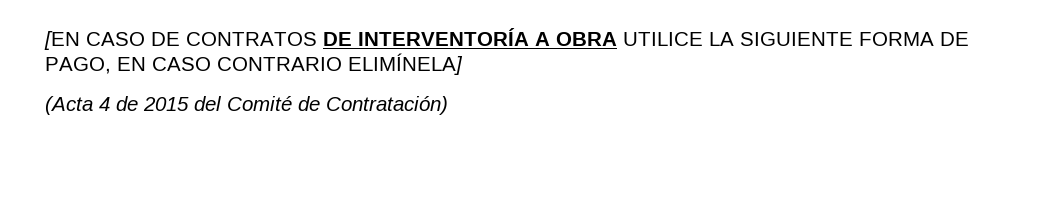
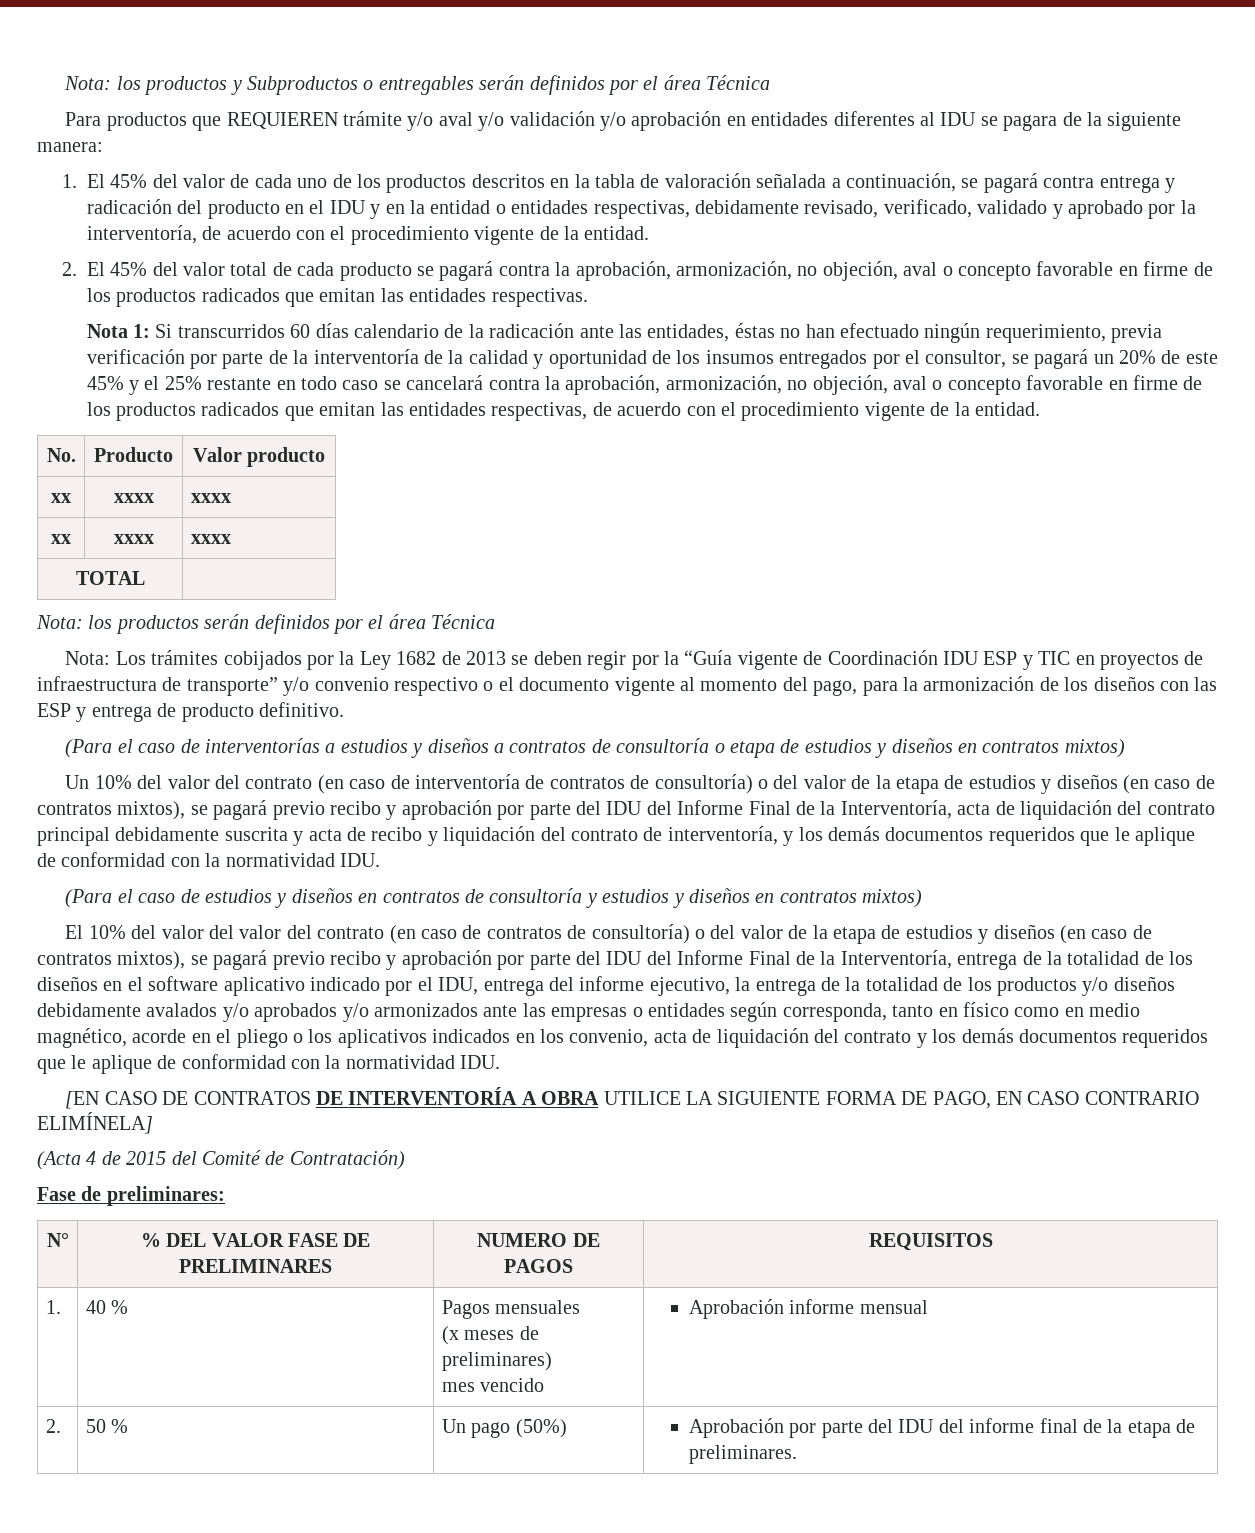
+ Nota: los productos y Subproductos o entregables serán definidos por el área Técnica
+ Para productos que REQUIEREN trámite y/o aval y/o validación y/o aprobación en entidades diferentes al IDU se pagara de la siguiente manera:
+ 1. El 45% del valor de cada uno de los productos descritos en la tabla de valoración señalada a continuación, se pagará contra entrega y radicación del producto en el IDU y en la entidad o entidades respectivas, debidamente revisado, verificado, validado y aprobado por la interventoría, de acuerdo con el procedimiento vigente de la entidad.
+ 2. El 45% del valor total de cada producto se pagará contra la aprobación, armonización, no objeción, aval o concepto favorable en firme de los productos radicados que emitan las entidades respectivas.
+ Nota 1: Si transcurridos 60 días calendario de la radicación ante las entidades, éstas no han efectuado ningún requerimiento, previa verificación por parte de la interventoría de la calidad y oportunidad de los insumos entregados por el consultor, se pagará un 20% de este 45% y el 25% restante en todo caso se cancelará contra la aprobación, armonización, no objeción, aval o concepto favorable en firme de los productos radicados que emitan las entidades respectivas, de acuerdo con el procedimiento vigente de la entidad.
+ No. | Producto | Valor producto
+ xx | xxxx | xxxx
+ xx | xxxx | xxxx
+ TOTAL |
+ Nota: los productos serán definidos por el área Técnica
+ Nota: Los trámites cobijados por la Ley 1682 de 2013 se deben regir por la “Guía vigente de Coordinación IDU ESP y TIC en proyectos de infraestructura de transporte” y/o convenio respectivo o el documento vigente al momento del pago, para la armonización de los diseños con las ESP y entrega de producto definitivo.
+ (Para el caso de interventorías a estudios y diseños a contratos de consultoría o etapa de estudios y diseños en contratos mixtos)
+ Un 10% del valor del contrato (en caso de interventoría de contratos de consultoría) o del valor de la etapa de estudios y diseños (en caso de contratos mixtos), se pagará previo recibo y aprobación por parte del IDU del Informe Final de la Interventoría, acta de liquidación del contrato principal debidamente suscrita y acta de recibo y liquidación del contrato de interventoría, y los demás documentos requeridos que le aplique de conformidad con la normatividad IDU.
+ (Para el caso de estudios y diseños en contratos de consultoría y estudios y diseños en contratos mixtos)
+ El 10% del valor del valor del contrato (en caso de contratos de consultoría) o del valor de la etapa de estudios y diseños (en caso de contratos mixtos), se pagará previo recibo y aprobación por parte del IDU del Informe Final de la Interventoría, entrega de la totalidad de los diseños en el software aplicativo indicado por el IDU, entrega del informe ejecutivo, la entrega de la totalidad de los productos y/o diseños debidamente avalados y/o aprobados y/o armonizados ante las empresas o entidades según corresponda, tanto en físico como en medio magnético, acorde en el pliego o los aplicativos indicados en los convenio, acta de liquidación del contrato y los demás documentos requeridos que le aplique de conformidad con la normatividad IDU.
+ Fase de preliminares:
+ N° | % DEL VALOR FASE DE PRELIMINARES | NUMERO DE PAGOS | REQUISITOS
+ 1. | 40 % | Pagos mensuales
+ (x meses de preliminares)
+ mes vencido | Aprobación informe mensual
+ 2. | 50 % | Un pago (50%) | Aprobación por parte del IDU del informe final de la etapa de preliminares.

